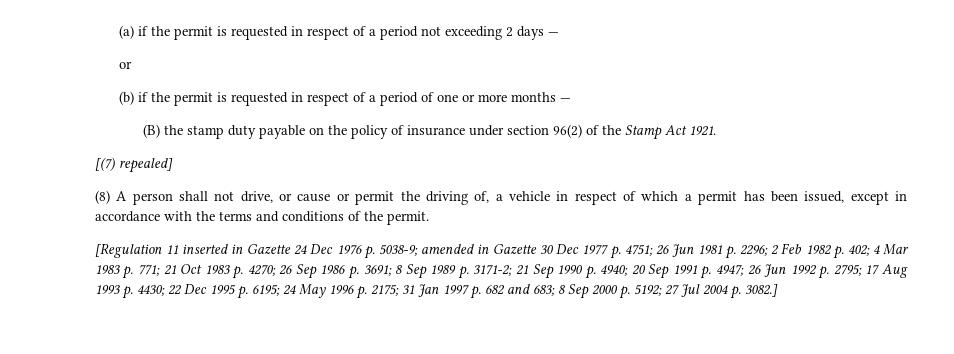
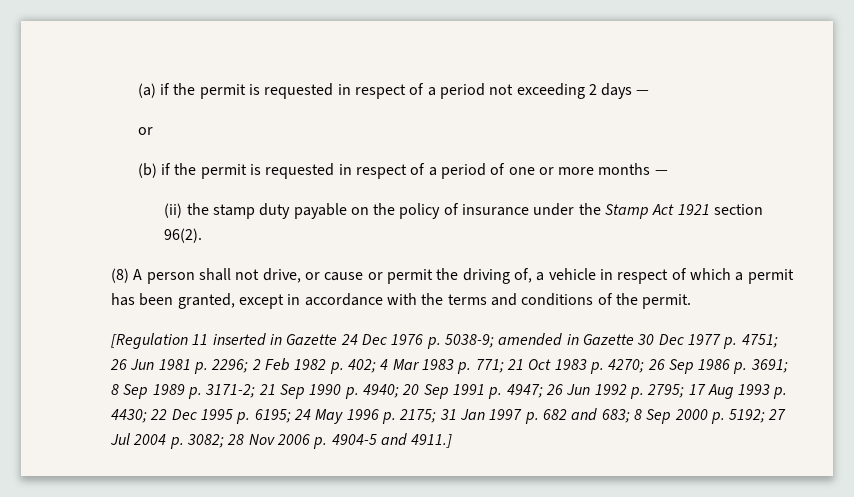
- (B) the stamp duty payable on the policy of insurance under section 96(2) of the Stamp Act 1921.
- [(7) repealed]
+ (ii) the stamp duty payable on the policy of insurance under the Stamp Act 1921 section 96(2).
- (8) A person shall not drive, or cause or permit the driving of, a vehicle in respect of which a permit has been issued, except in accordance with the terms and conditions of the permit.
+ (8) A person shall not drive, or cause or permit the driving of, a vehicle in respect of which a permit has been granted, except in accordance with the terms and conditions of the permit.
- 27 Jul 2004 p. 3082.]
+ 27 Jul 2004 p. 3082; 28 Nov 2006 p. 4904-5 and 4911.]

